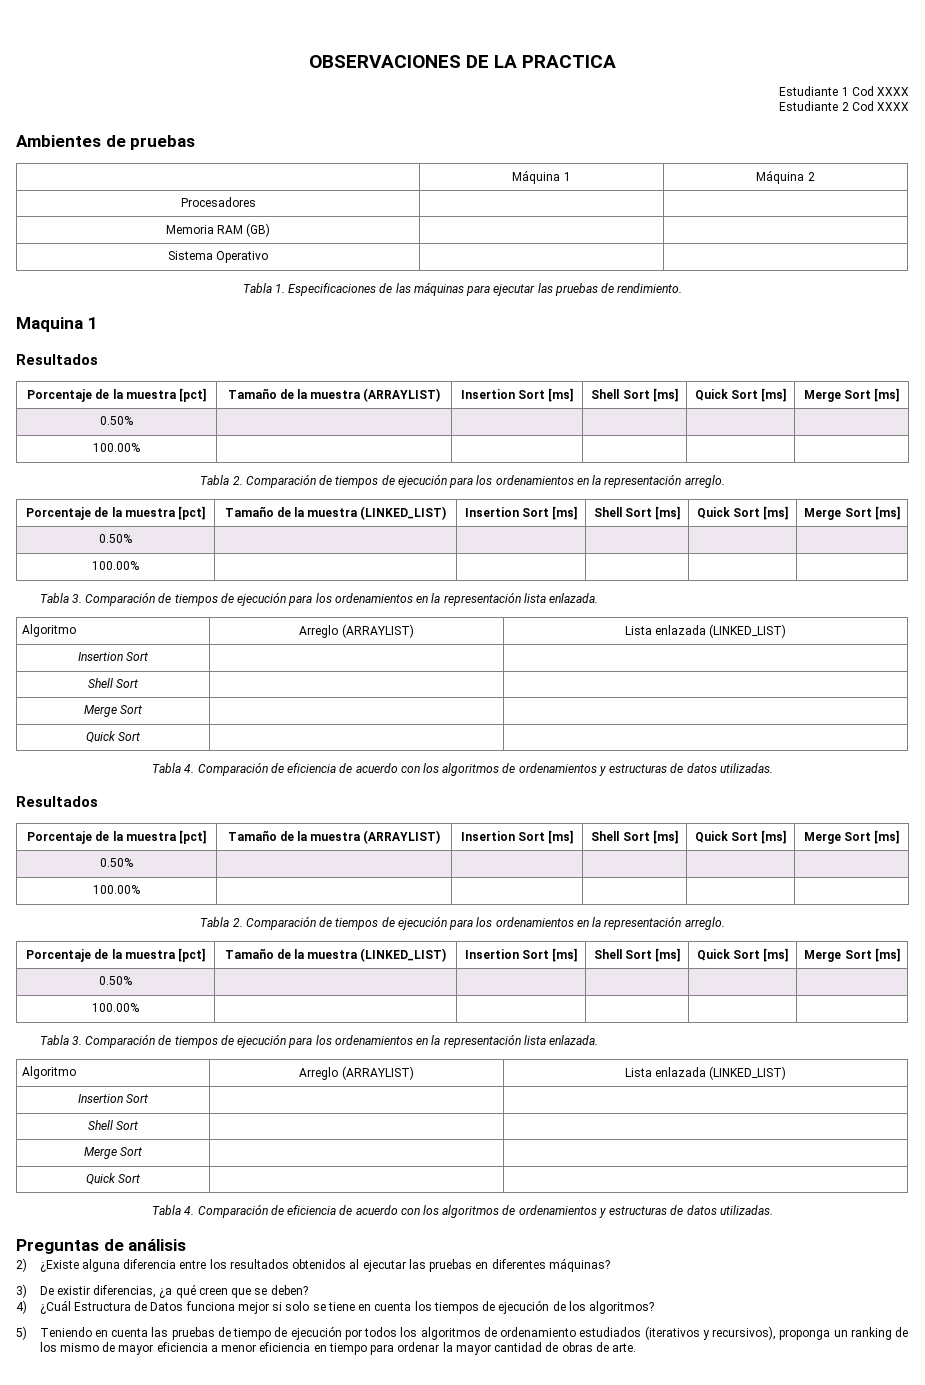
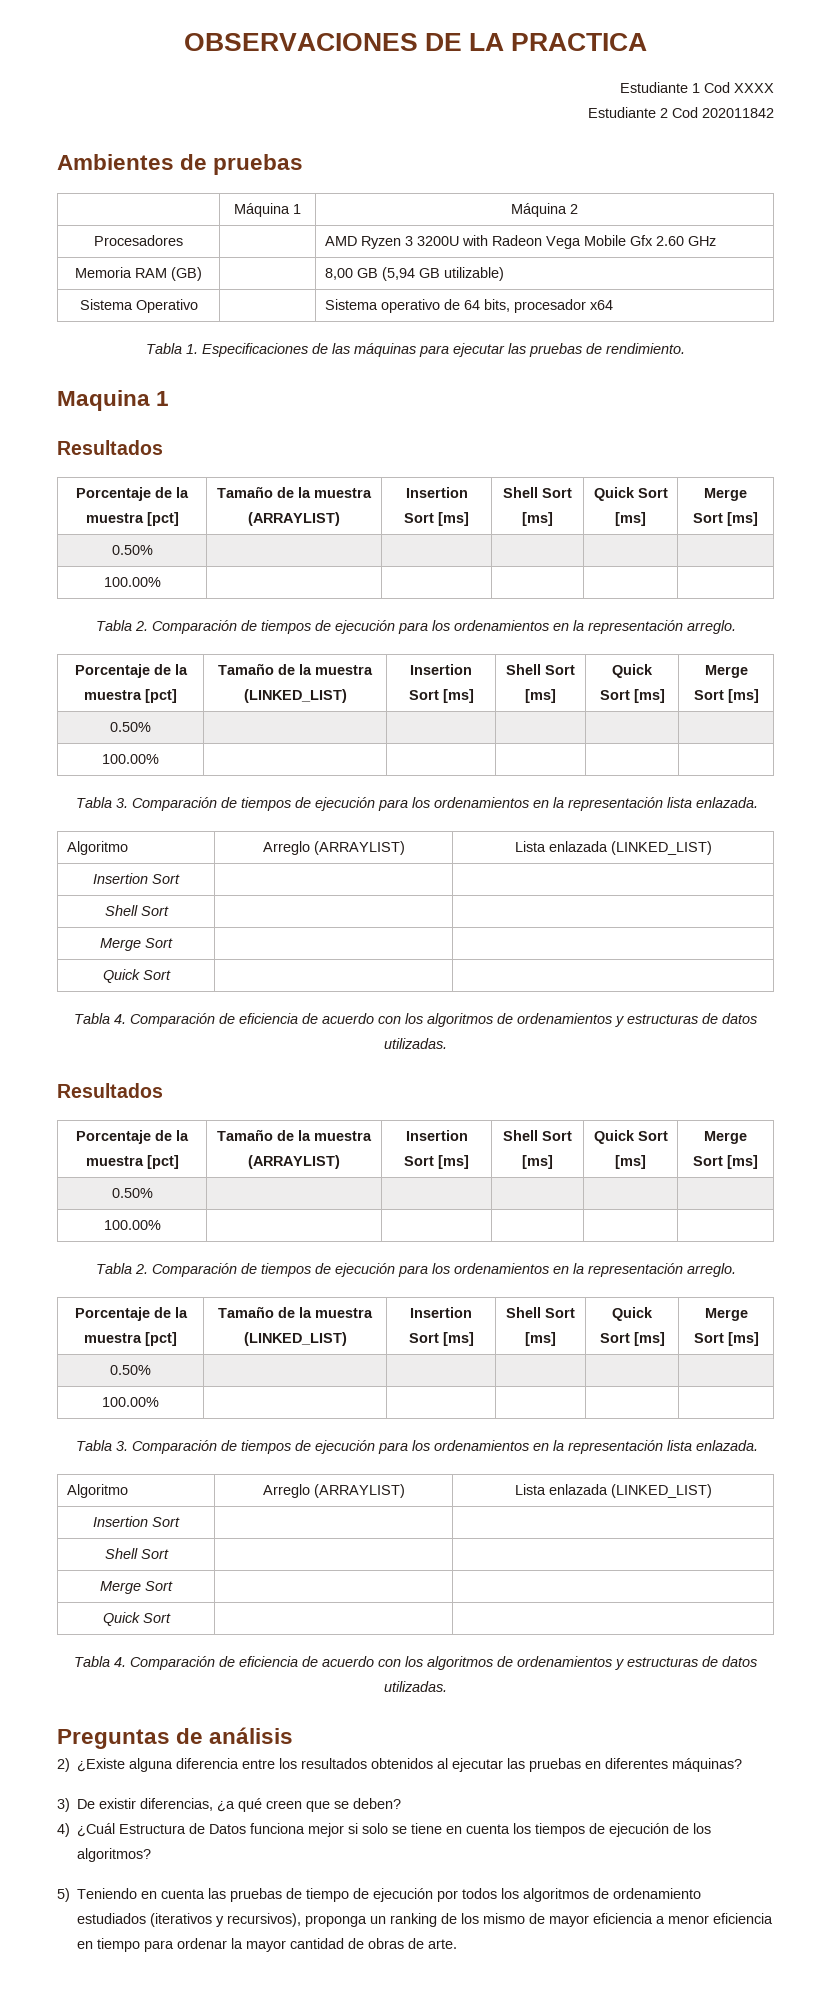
- Estudiante 2 Cod XXXX
+ Estudiante 2 Cod 202011842
- Procesadores | |
- Memoria RAM (GB) | |
- Sistema Operativo | |
+ Procesadores | | AMD Ryzen 3 3200U with Radeon Vega Mobile Gfx 2.60 GHz
+ Memoria RAM (GB) | | 8,00 GB (5,94 GB utilizable)
+ Sistema Operativo | | Sistema operativo de 64 bits, procesador x64

